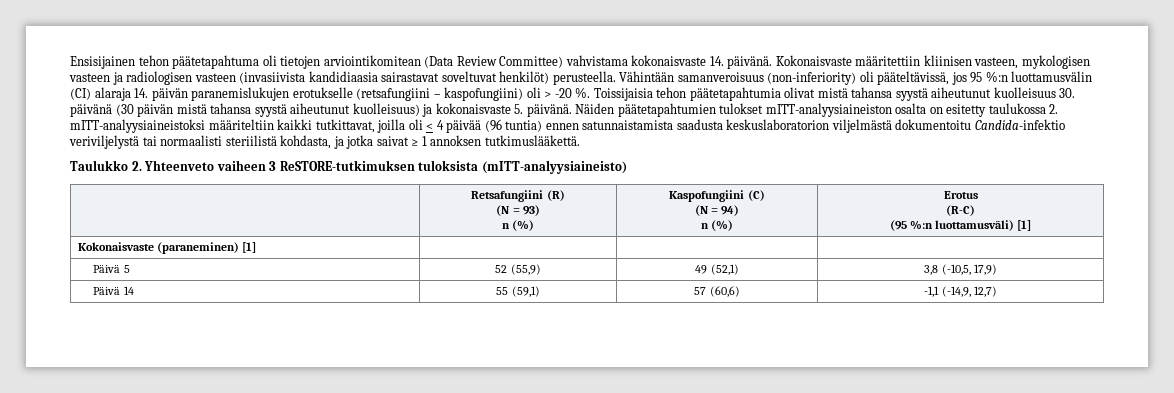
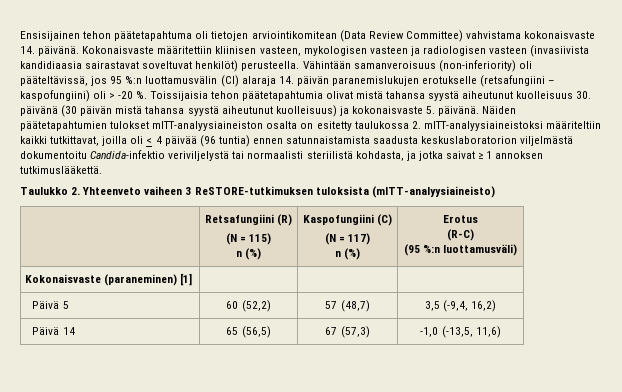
  | Retsafungiini (R)
- (N = 93)
+ (N = 115)
  n (%) | Kaspofungiini (C)
- (N = 94)
+ (N = 117)
  n (%) | Erotus
  (R-C)
- (95 %:n luottamusväli) [1]
+ (95 %:n luottamusväli)
- Päivä 5 | 52 (55,9) | 49 (52,1) | 3,8 (-10,5, 17,9)
- Päivä 14 | 55 (59,1) | 57 (60,6) | -1,1 (-14,9, 12,7)
+ Päivä 5 | 60 (52,2) | 57 (48,7) | 3,5 (-9,4, 16,2)
+ Päivä 14 | 65 (56,5) | 67 (57,3) | -1,0 (-13,5, 11,6)

